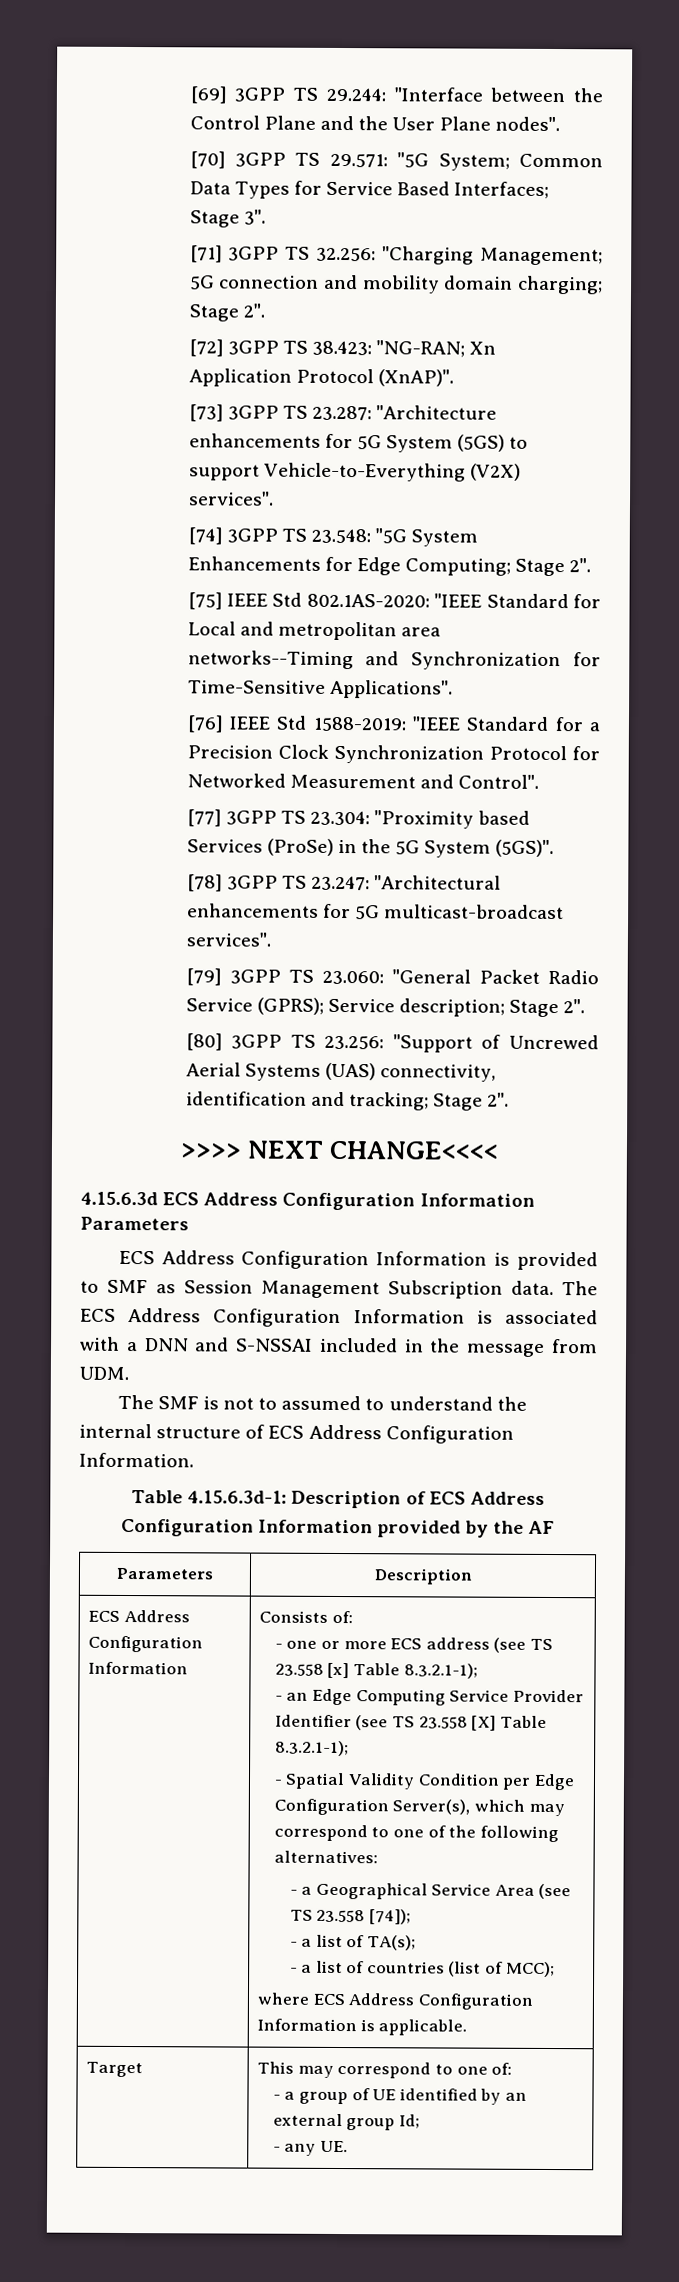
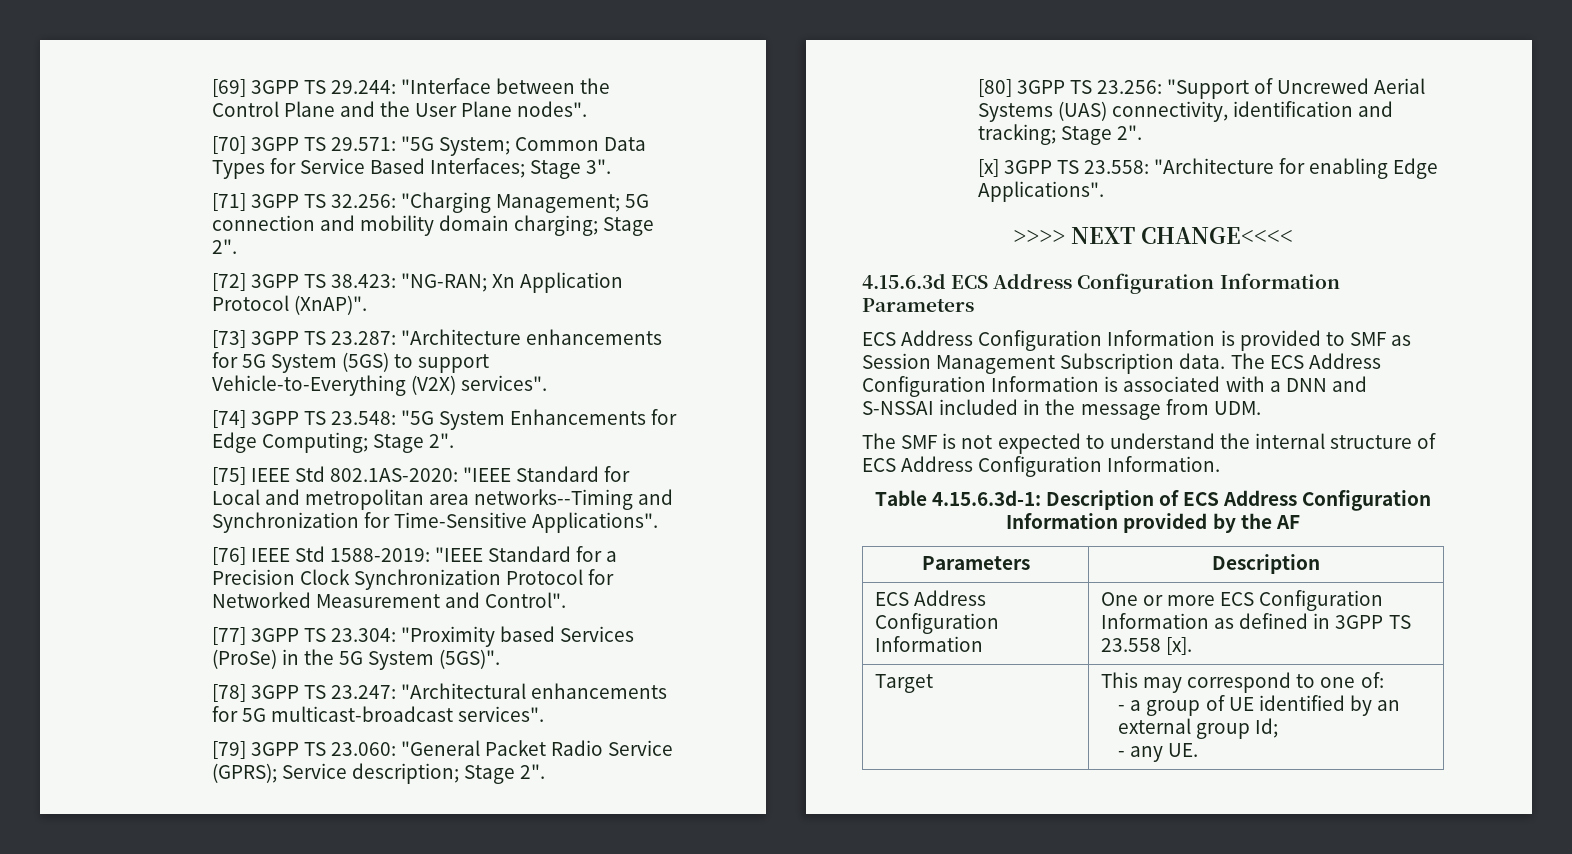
+ [x] 3GPP TS 23.558: "Architecture for enabling Edge Applications".
- The SMF is not to assumed to understand the internal structure of ECS Address Configuration Information.
+ The SMF is not expected to understand the internal structure of ECS Address Configuration Information.
- Consists of:
- - one or more ECS address (see TS 23.558 [x] Table 8.3.2.1-1);
- - an Edge Computing Service Provider Identifier (see TS 23.558 [X] Table 8.3.2.1-1);
- - Spatial Validity Condition per Edge Configuration Server(s), which may correspond to one of the following alternatives:
- - a Geographical Service Area (see TS 23.558 [74]);
- - a list of TA(s);
- - a list of countries (list of MCC);
- where ECS Address Configuration Information is applicable.
+ One or more ECS Configuration Information as defined in 3GPP TS 23.558 [x].

